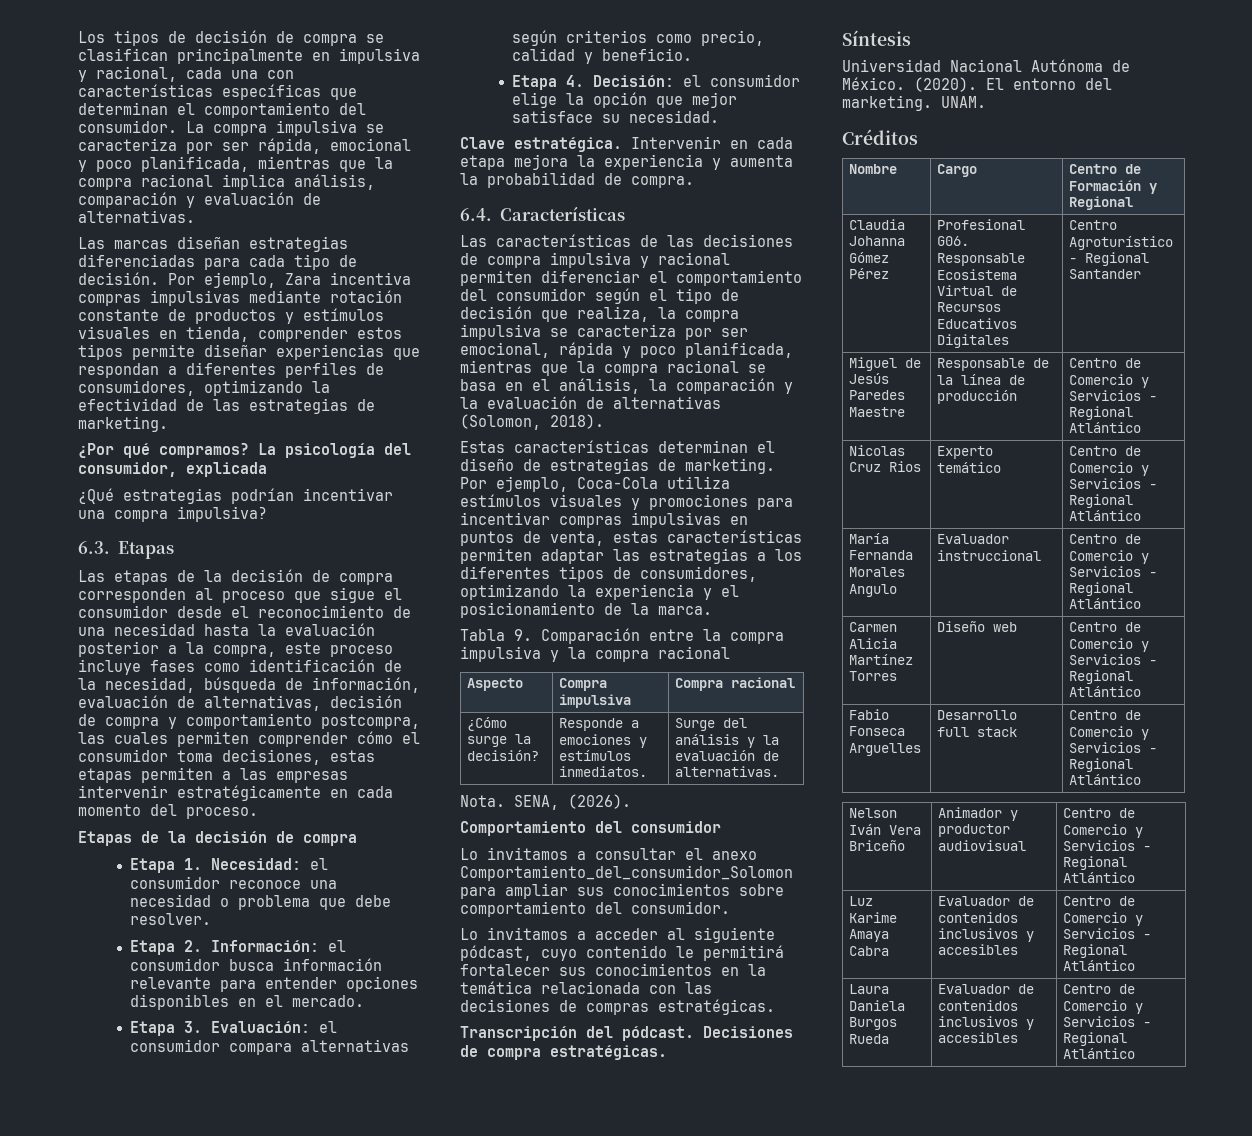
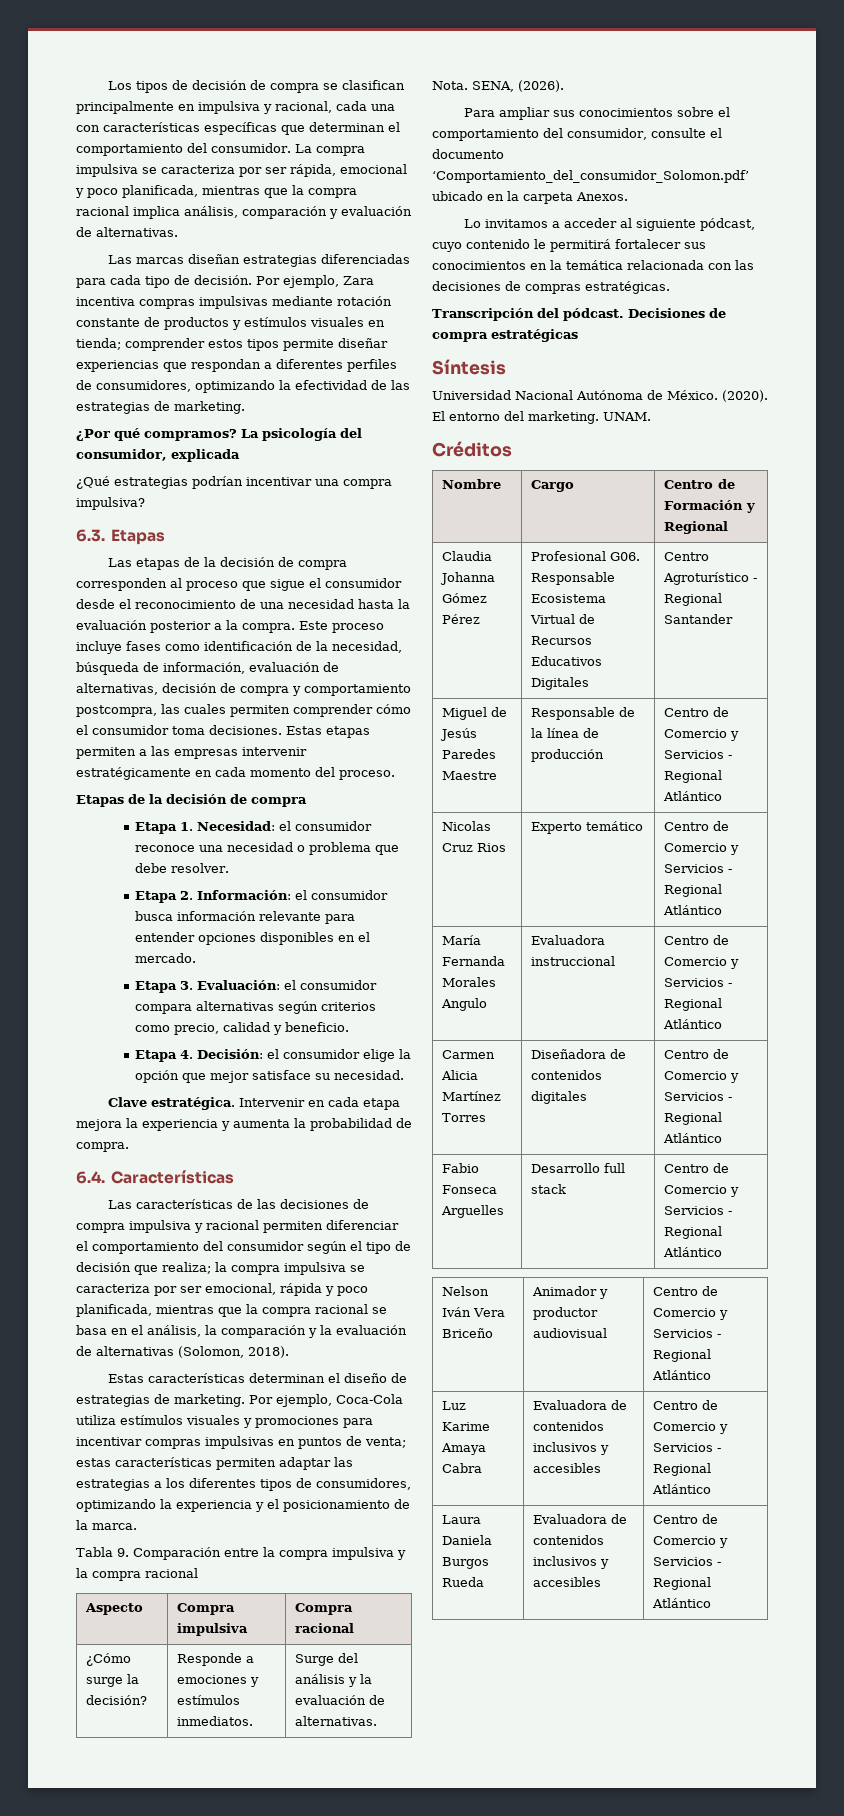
- Por ejemplo, Zara incentiva compras impulsivas mediante rotación constante de productos y estímulos visuales en tienda, comprender estos tipos permite diseñar experiencias que respondan a diferentes perfiles de consumidores, optimizando la efectividad de las estrategias de marketing.
+ Por ejemplo, Zara incentiva compras impulsivas mediante rotación constante de productos y estímulos visuales en tienda; comprender estos tipos permite diseñar experiencias que respondan a diferentes perfiles de consumidores, optimizando la efectividad de las estrategias de marketing.
- Las etapas de la decisión de compra corresponden al proceso que sigue el consumidor desde el reconocimiento de una necesidad hasta la evaluación posterior a la compra, este proceso incluye fases como identificación de la necesidad, búsqueda de información, evaluación de alternativas, decisión de compra y comportamiento postcompra, las cuales permiten comprender cómo el consumidor toma decisiones, estas etapas permiten a las empresas intervenir estratégicamente en cada momento del proceso.
+ Las etapas de la decisión de compra corresponden al proceso que sigue el consumidor desde el reconocimiento de una necesidad hasta la evaluación posterior a la compra. Este proceso incluye fases como identificación de la necesidad, búsqueda de información, evaluación de alternativas, decisión de compra y comportamiento postcompra, las cuales permiten comprender cómo el consumidor toma decisiones. Estas etapas permiten a las empresas intervenir estratégicamente en cada momento del proceso.
- Las características de las decisiones de compra impulsiva y racional permiten diferenciar el comportamiento del consumidor según el tipo de decisión que realiza, la compra impulsiva se caracteriza por ser emocional, rápida y poco planificada, mientras que la compra racional se basa en el análisis, la comparación y la evaluación de alternativas (Solomon, 2018).
+ Las características de las decisiones de compra impulsiva y racional permiten diferenciar el comportamiento del consumidor según el tipo de decisión que realiza; la compra impulsiva se caracteriza por ser emocional, rápida y poco planificada, mientras que la compra racional se basa en el análisis, la comparación y la evaluación de alternativas (Solomon, 2018).
- Por ejemplo, Coca-Cola utiliza estímulos visuales y promociones para incentivar compras impulsivas en puntos de venta, estas características permiten adaptar las estrategias a los diferentes tipos de consumidores, optimizando la experiencia y el posicionamiento de la marca.
+ Por ejemplo, Coca-Cola utiliza estímulos visuales y promociones para incentivar compras impulsivas en puntos de venta; estas características permiten adaptar las estrategias a los diferentes tipos de consumidores, optimizando la experiencia y el posicionamiento de la marca.
- Comportamiento del consumidor
- Lo invitamos a consultar el anexo Comportamiento_del_consumidor_Solomon para ampliar sus conocimientos sobre comportamiento del consumidor.
+ Para ampliar sus conocimientos sobre el comportamiento del consumidor, consulte el documento ‘Comportamiento_del_consumidor_Solomon.pdf’ ubicado en la carpeta Anexos.
- Decisiones de compra estratégicas.
+ Decisiones de compra estratégicas
- María Fernanda Morales Angulo | Evaluador instruccional | Centro de Comercio y Servicios - Regional Atlántico
+ María Fernanda Morales Angulo | Evaluadora instruccional | Centro de Comercio y Servicios - Regional Atlántico
- Carmen Alicia Martínez Torres | Diseño web | Centro de Comercio y Servicios - Regional Atlántico
+ Carmen Alicia Martínez Torres | Diseñadora de contenidos digitales | Centro de Comercio y Servicios - Regional Atlántico
- Luz Karime Amaya Cabra | Evaluador de contenidos inclusivos y accesibles | Centro de Comercio y Servicios - Regional Atlántico
+ Luz Karime Amaya Cabra | Evaluadora de contenidos inclusivos y accesibles | Centro de Comercio y Servicios - Regional Atlántico
- Laura Daniela Burgos Rueda | Evaluador de contenidos inclusivos y accesibles | Centro de Comercio y Servicios - Regional Atlántico
+ Laura Daniela Burgos Rueda | Evaluadora de contenidos inclusivos y accesibles | Centro de Comercio y Servicios - Regional Atlántico

